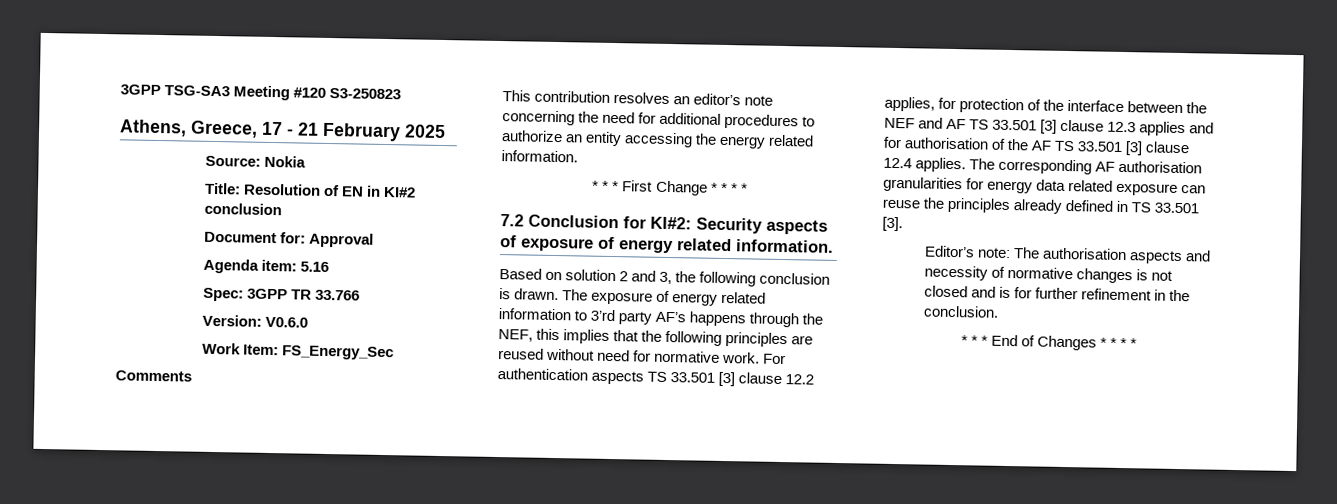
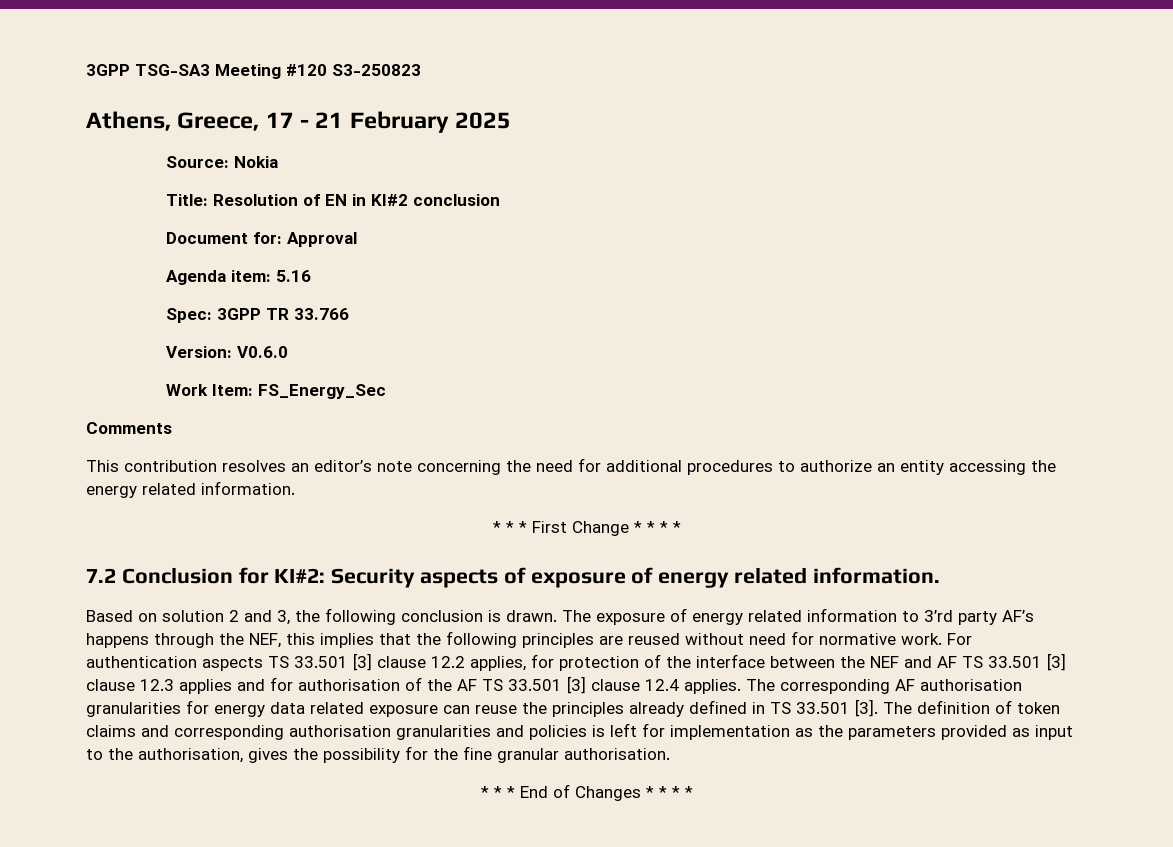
- The corresponding AF authorisation granularities for energy data related exposure can reuse the principles already defined in TS 33.501 [3].
- Editor’s note: The authorisation aspects and necessity of normative changes is not closed and is for further refinement in the conclusion.
+ The corresponding AF authorisation granularities for energy data related exposure can reuse the principles already defined in TS 33.501 [3]. The definition of token claims and corresponding authorisation granularities and policies is left for implementation as the parameters provided as input to the authorisation, gives the possibility for the fine granular authorisation.

